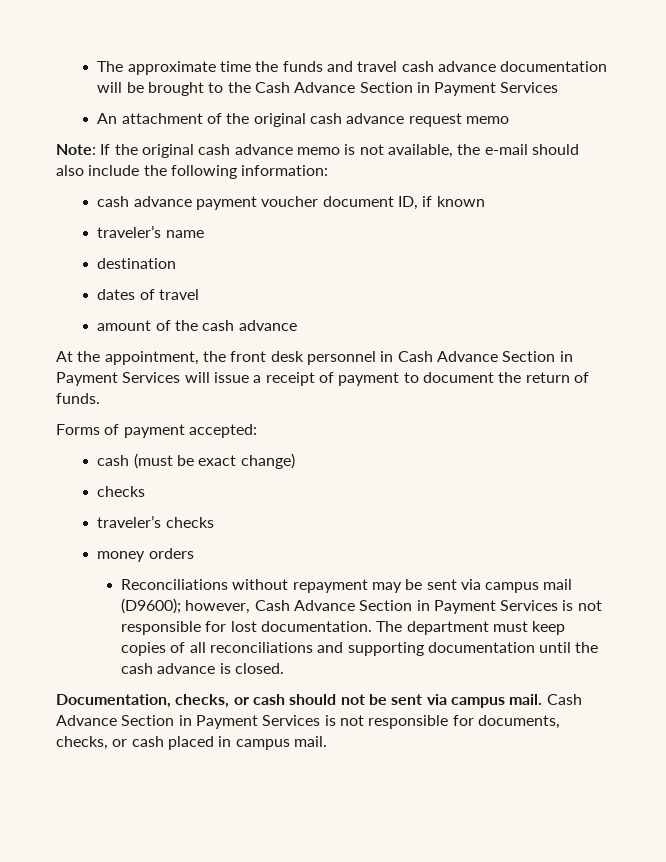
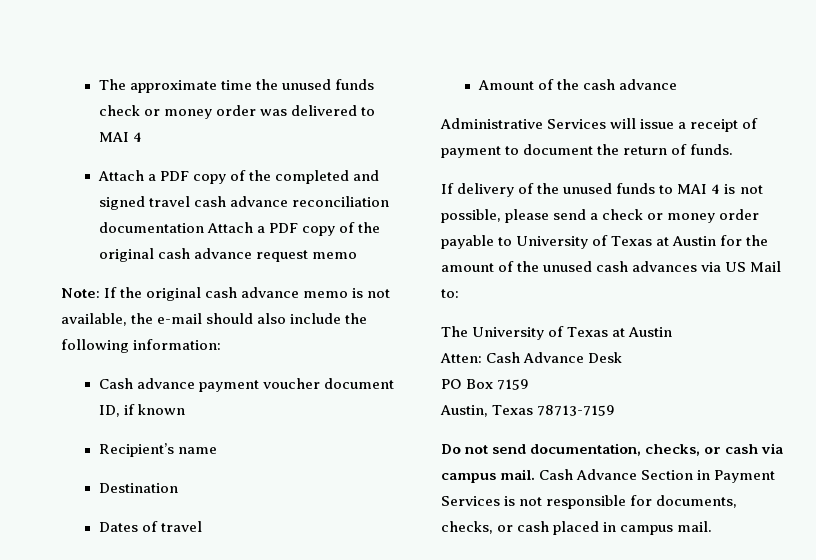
- The approximate time the funds and travel cash advance documentation will be brought to the Cash Advance Section in Payment Services
- An attachment of the original cash advance request memo
+ The approximate time the unused funds check or money order was delivered to MAI 4
+ Attach a PDF copy of the completed and signed travel cash advance reconciliation documentation Attach a PDF copy of the original cash advance request memo
- cash advance payment voucher document ID, if known
+ Cash advance payment voucher document ID, if known
- traveler’s name
+ Recipient’s name
- destination
- dates of travel
+ Destination
+ Dates of travel
- amount of the cash advance
+ Amount of the cash advance
- At the appointment, the front desk personnel in Cash Advance Section in Payment Services will issue a receipt of payment to document the return of funds.
+ Administrative Services will issue a receipt of payment to document the return of funds.
- Forms of payment accepted:
- cash (must be exact change)
- checks
- traveler’s checks
- money orders
- Reconciliations without repayment may be sent via campus mail (D9600); however, Cash Advance Section in Payment Services is not responsible for lost documentation. The department must keep copies of all reconciliations and supporting documentation until the cash advance is closed.
- Documentation, checks, or cash should not be sent via campus mail.
+ If delivery of the unused funds to MAI 4 is not possible, please send a check or money order payable to University of Texas at Austin for the amount of the unused cash advances via US Mail to:
+ The University of Texas at Austin
+ Atten: Cash Advance Desk
+ PO Box 7159
+ Austin, Texas 78713-7159
+ Do not send documentation, checks, or cash via campus mail.

